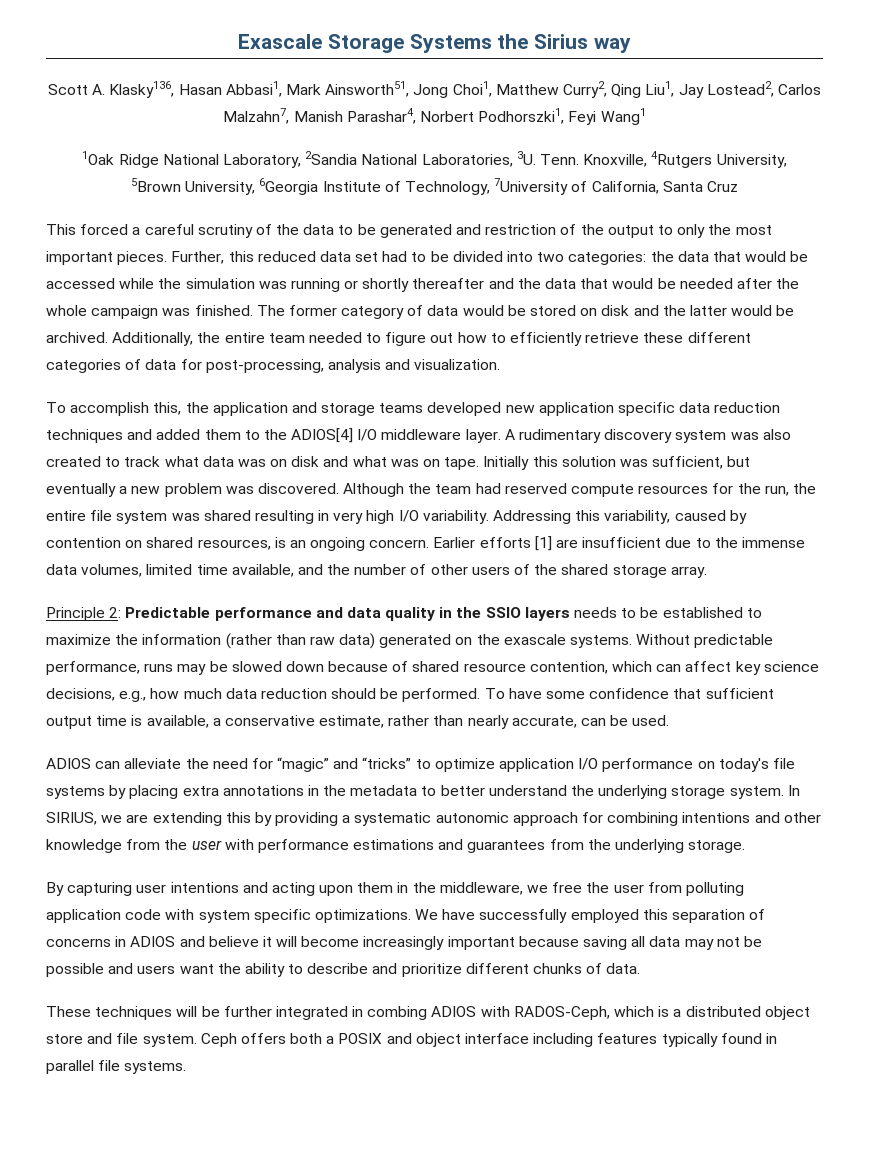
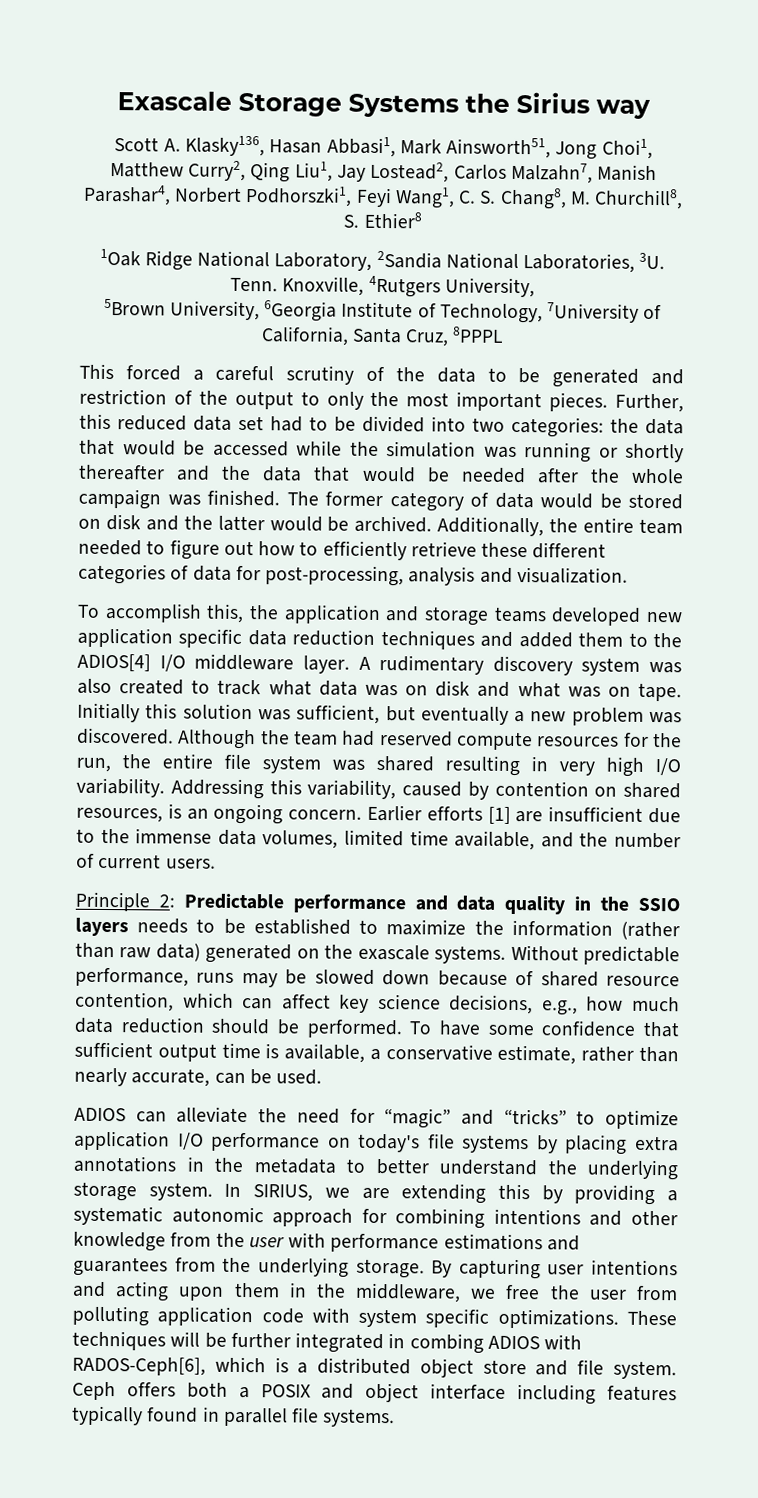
- Scott A. Klasky136, Hasan Abbasi1, Mark Ainsworth51, Jong Choi1, Matthew Curry2, Qing Liu1, Jay Lostead2, Carlos Malzahn7, Manish Parashar4, Norbert Podhorszki1, Feyi Wang1
+ Scott A. Klasky136, Hasan Abbasi1, Mark Ainsworth51, Jong Choi1, Matthew Curry2, Qing Liu1, Jay Lostead2, Carlos Malzahn7, Manish Parashar4, Norbert Podhorszki1, Feyi Wang1, C. S. Chang8, M. Churchill8, S. Ethier8
- 5Brown University, 6Georgia Institute of Technology, 7University of California, Santa Cruz
+ 5Brown University, 6Georgia Institute of Technology, 7University of California, Santa Cruz, 8PPPL
- Earlier efforts [1] are insufficient due to the immense data volumes, limited time available, and the number of other users of the shared storage array.
+ Earlier efforts [1] are insufficient due to the immense data volumes, limited time available, and the number of current users.
- In SIRIUS, we are extending this by providing a systematic autonomic approach for combining intentions and other knowledge from the user with performance estimations and guarantees from the underlying storage.
- By capturing user intentions and acting upon them in the middleware, we free the user from polluting application code with system specific optimizations. We have successfully employed this separation of concerns in ADIOS and believe it will become increasingly important because saving all data may not be possible and users want the ability to describe and prioritize different chunks of data.
- These techniques will be further integrated in combing ADIOS with RADOS-Ceph, which is a distributed object store and file system.
+ In SIRIUS, we are extending this by providing a systematic autonomic approach for combining intentions and other knowledge from the user with performance estimations and guarantees from the underlying storage. By capturing user intentions and acting upon them in the middleware, we free the user from polluting application code with system specific optimizations. These techniques will be further integrated in combing ADIOS with RADOS-Ceph[6], which is a distributed object store and file system.

